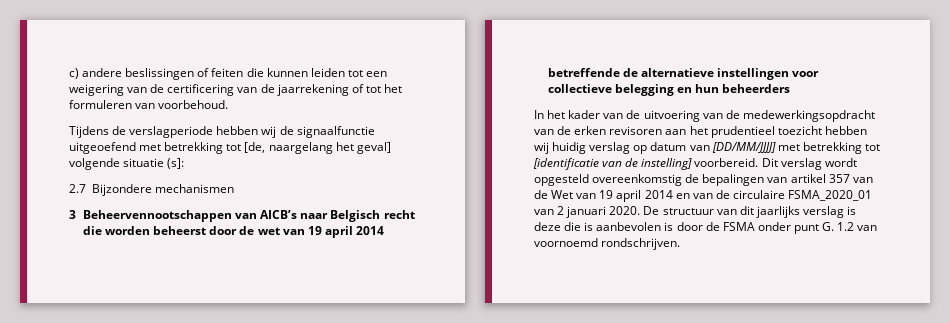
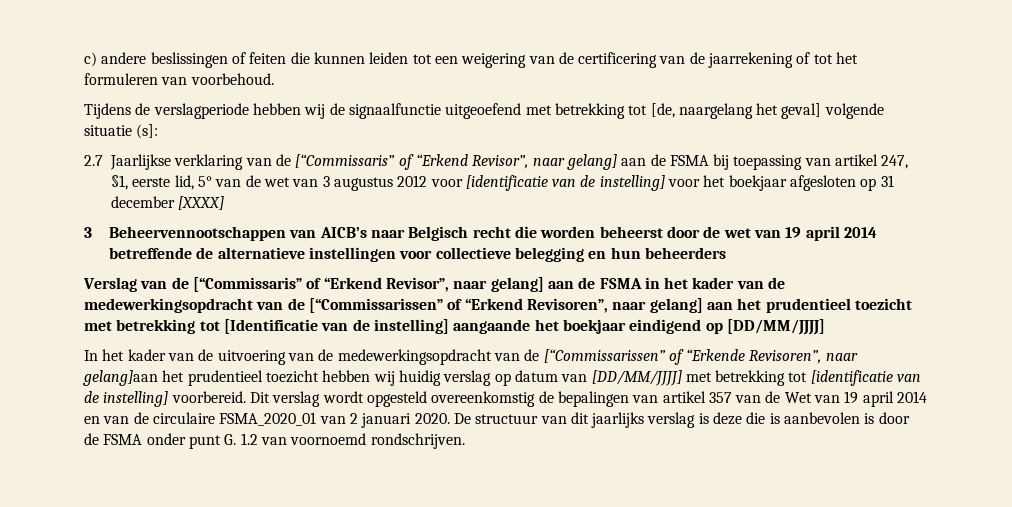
- 2.7 Bijzondere mechanismen
+ 2.7 Jaarlijkse verklaring van de [“Commissaris” of “Erkend Revisor”, naar gelang] aan de FSMA bij toepassing van artikel 247, §1, eerste lid, 5° van de wet van 3 augustus 2012 voor [identificatie van de instelling] voor het boekjaar afgesloten op 31 december [XXXX]
+ Verslag van de [“Commissaris” of “Erkend Revisor”, naar gelang] aan de FSMA in het kader van de medewerkingsopdracht van de [“Commissarissen” of “Erkend Revisoren”, naar gelang] aan het prudentieel toezicht met betrekking tot [Identificatie van de instelling] aangaande het boekjaar eindigend op [DD/MM/JJJJ]
- In het kader van de uitvoering van de medewerkingsopdracht van de erken revisoren aan het prudentieel toezicht hebben wij huidig verslag op datum van [DD/MM/JJJJ] met betrekking tot [identificatie van de instelling] voorbereid.
+ In het kader van de uitvoering van de medewerkingsopdracht van de [“Commissarissen” of “Erkende Revisoren”, naar gelang]aan het prudentieel toezicht hebben wij huidig verslag op datum van [DD/MM/JJJJ] met betrekking tot [identificatie van de instelling] voorbereid.

